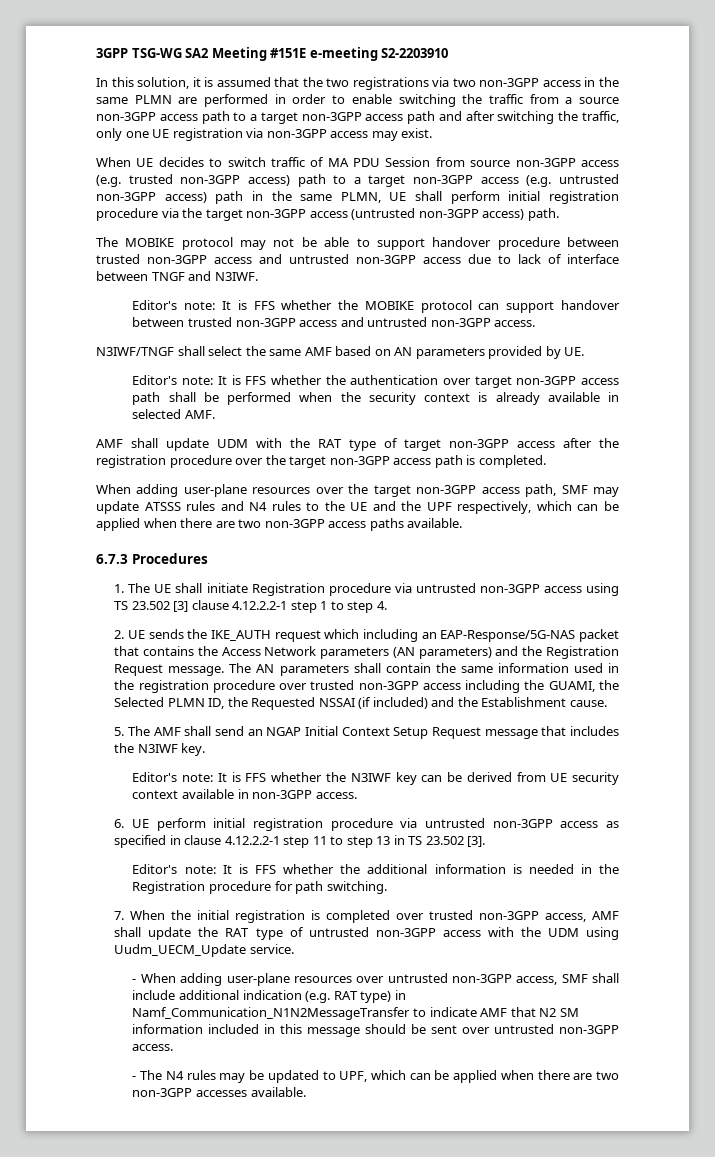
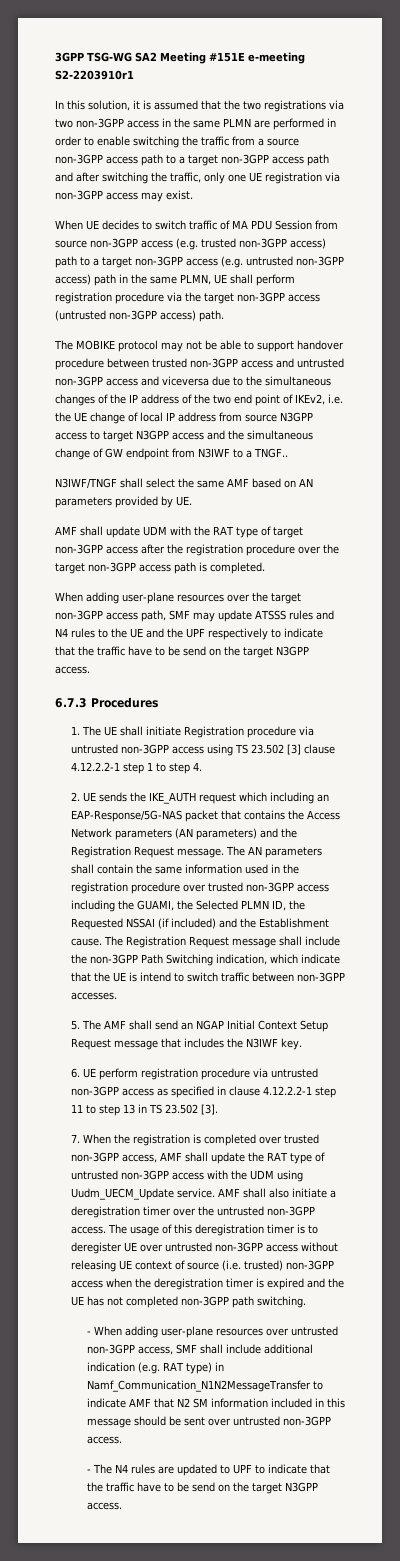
- 3GPP TSG-WG SA2 Meeting #151E e-meeting S2-2203910
+ 3GPP TSG-WG SA2 Meeting #151E e-meeting S2-2203910r1
- When UE decides to switch traffic of MA PDU Session from source non-3GPP access (e.g. trusted non-3GPP access) path to a target non-3GPP access (e.g. untrusted non-3GPP access) path in the same PLMN, UE shall perform initial registration procedure via the target non-3GPP access (untrusted non-3GPP access) path.
+ When UE decides to switch traffic of MA PDU Session from source non-3GPP access (e.g. trusted non-3GPP access) path to a target non-3GPP access (e.g. untrusted non-3GPP access) path in the same PLMN, UE shall perform registration procedure via the target non-3GPP access (untrusted non-3GPP access) path.
- The MOBIKE protocol may not be able to support handover procedure between trusted non-3GPP access and untrusted non-3GPP access due to lack of interface between TNGF and N3IWF.
- Editor's note: It is FFS whether the MOBIKE protocol can support handover between trusted non-3GPP access and untrusted non-3GPP access.
+ The MOBIKE protocol may not be able to support handover procedure between trusted non-3GPP access and untrusted non-3GPP access and viceversa due to the simultaneous changes of the IP address of the two end point of IKEv2, i.e. the UE change of local IP address from source N3GPP access to target N3GPP access and the simultaneous change of GW endpoint from N3IWF to a TNGF..
- Editor's note: It is FFS whether the authentication over target non-3GPP access path shall be performed when the security context is already available in selected AMF.
- When adding user-plane resources over the target non-3GPP access path, SMF may update ATSSS rules and N4 rules to the UE and the UPF respectively, which can be applied when there are two non-3GPP access paths available.
+ When adding user-plane resources over the target non-3GPP access path, SMF may update ATSSS rules and N4 rules to the UE and the UPF respectively to indicate that the traffic have to be send on the target N3GPP access.
+ The Registration Request message shall include the non-3GPP Path Switching indication, which indicate that the UE is intend to switch traffic between non-3GPP accesses.
- Editor's note: It is FFS whether the N3IWF key can be derived from UE security context available in non-3GPP access.
- 6. UE perform initial registration procedure via untrusted non-3GPP access as specified in clause 4.12.2.2-1 step 11 to step 13 in TS 23.502 [3].
+ 6. UE perform registration procedure via untrusted non-3GPP access as specified in clause 4.12.2.2-1 step 11 to step 13 in TS 23.502 [3].
- Editor's note: It is FFS whether the additional information is needed in the Registration procedure for path switching.
- 7. When the initial registration is completed over trusted non-3GPP access, AMF shall update the RAT type of untrusted non-3GPP access with the UDM using Uudm_UECM_Update service.
+ 7. When the registration is completed over trusted non-3GPP access, AMF shall update the RAT type of untrusted non-3GPP access with the UDM using Uudm_UECM_Update service. AMF shall also initiate a deregistration timer over the untrusted non-3GPP access. The usage of this deregistration timer is to deregister UE over untrusted non-3GPP access without releasing UE context of source (i.e. trusted) non-3GPP access when the deregistration timer is expired and the UE has not completed non-3GPP path switching.
- - The N4 rules may be updated to UPF, which can be applied when there are two non-3GPP accesses available.
+ - The N4 rules are updated to UPF to indicate that the traffic have to be send on the target N3GPP access.

